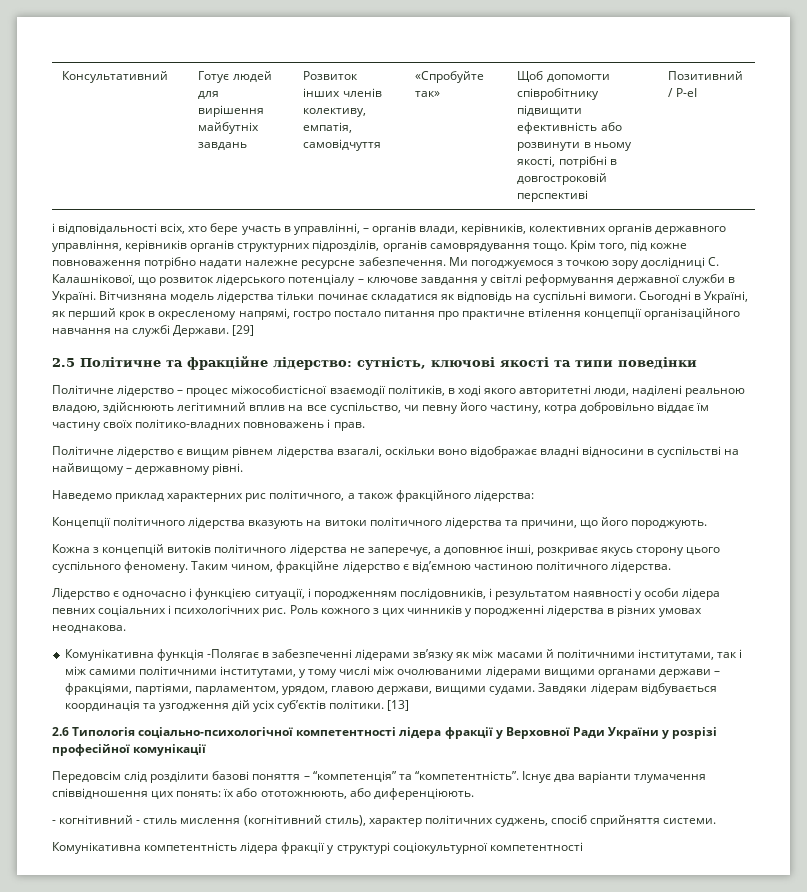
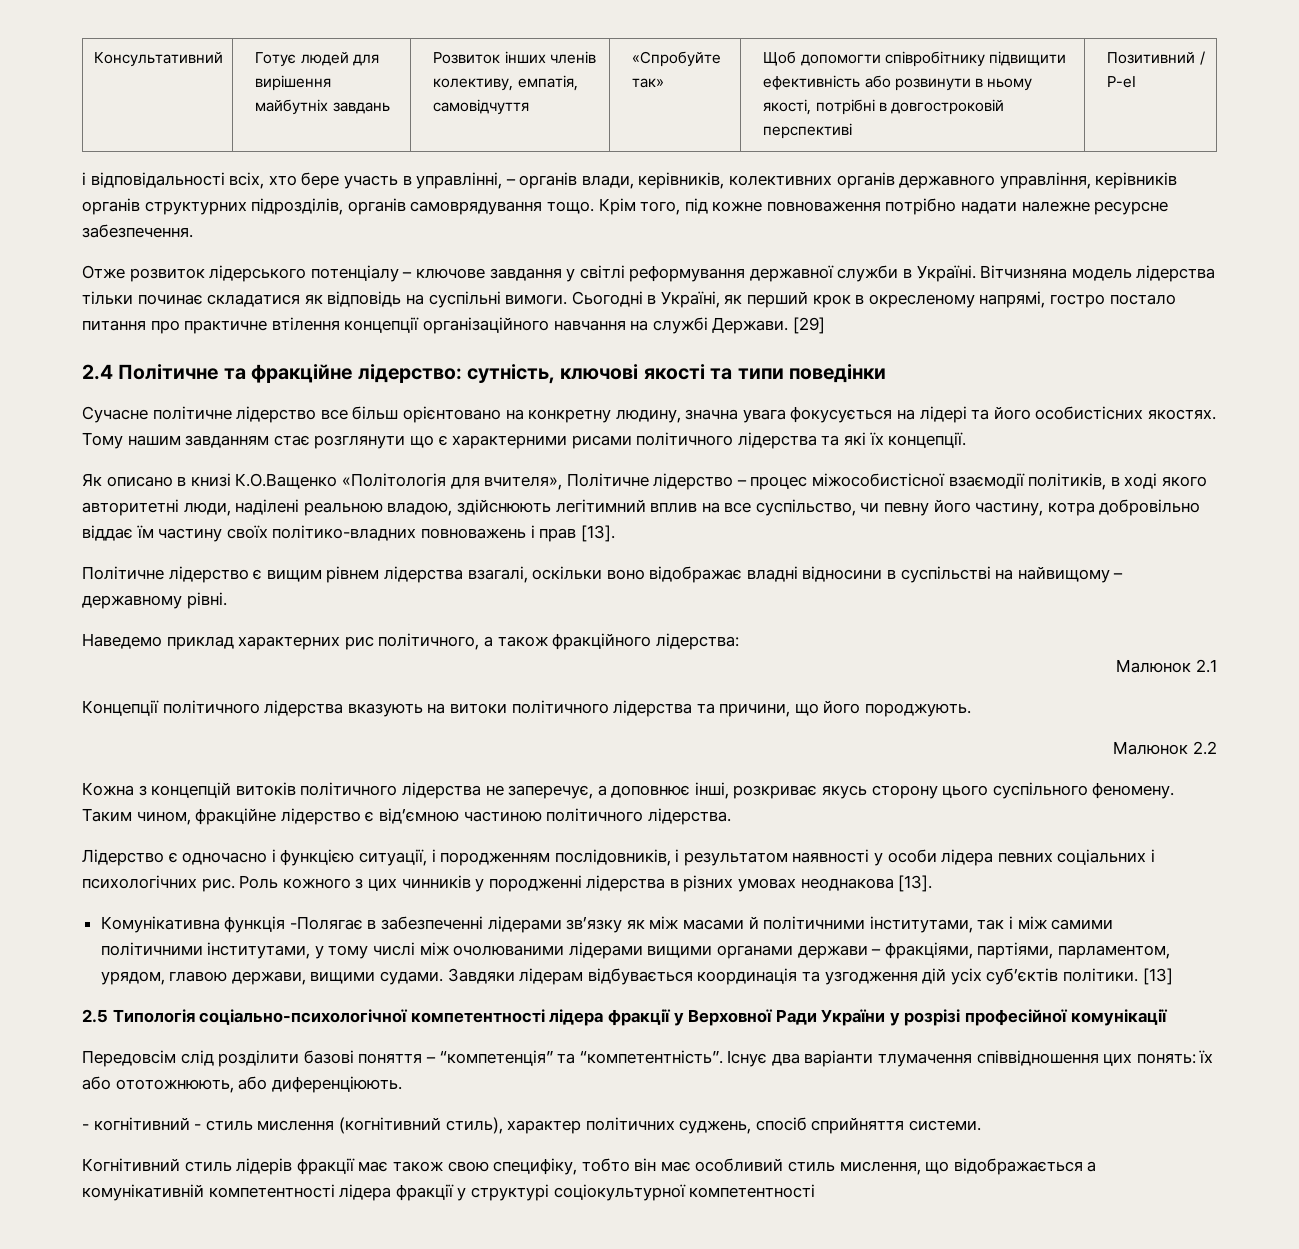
- Крім того, під кожне повноваження потрібно надати належне ресурсне забезпечення. Ми погоджуємося з точкою зору дослідниці С. Калашнікової, що розвиток лідерського потенціалу – ключове завдання у світлі реформування державної служби в Україні.
+ Крім того, під кожне повноваження потрібно надати належне ресурсне забезпечення.
+ Отже розвиток лідерського потенціалу – ключове завдання у світлі реформування державної служби в Україні.
- 2.5 Політичне та фракційне лідерство: сутність, ключові якості та типи поведінки
+ 2.4 Політичне та фракційне лідерство: сутність, ключові якості та типи поведінки
- Політичне лідерство – процес міжособистісної взаємодії політиків, в ході якого авторитетні люди, наділені реальною владою, здійснюють легітимний вплив на все суспільство, чи певну його частину, котра добровільно віддає їм частину своїх політико-владних повноважень і прав.
+ Сучасне політичне лідерство все більш орієнтовано на конкретну людину, значна увага фокусується на лідері та його особистісних якостях. Тому нашим завданням стає розглянути що є характерними рисами політичного лідерства та які їх концепції.
+ Як описано в книзі К.О.Ващенко «Політологія для вчителя», Політичне лідерство – процес міжособистісної взаємодії політиків, в ході якого авторитетні люди, наділені реальною владою, здійснюють легітимний вплив на все суспільство, чи певну його частину, котра добровільно віддає їм частину своїх політико-владних повноважень і прав [13].
+ Малюнок 2.1
+ Малюнок 2.2
- Роль кожного з цих чинників у породженні лідерства в різних умовах неоднакова.
+ Роль кожного з цих чинників у породженні лідерства в різних умовах неоднакова [13].
- 2.6 Типологія соціально-психологічної компетентності лідера фракції у Верховної Ради України у розрізі професійної комунікації
+ 2.5 Типологія соціально-психологічної компетентності лідера фракції у Верховної Ради України у розрізі професійної комунікації
- Комунікативна компетентність лідера фракції у структурі соціокультурної компетентності
+ Когнітивний стиль лідерів фракції має також свою специфіку, тобто він має особливий стиль мислення, що відображається а комунікативній компетентності лідера фракції у структурі соціокультурної компетентності

